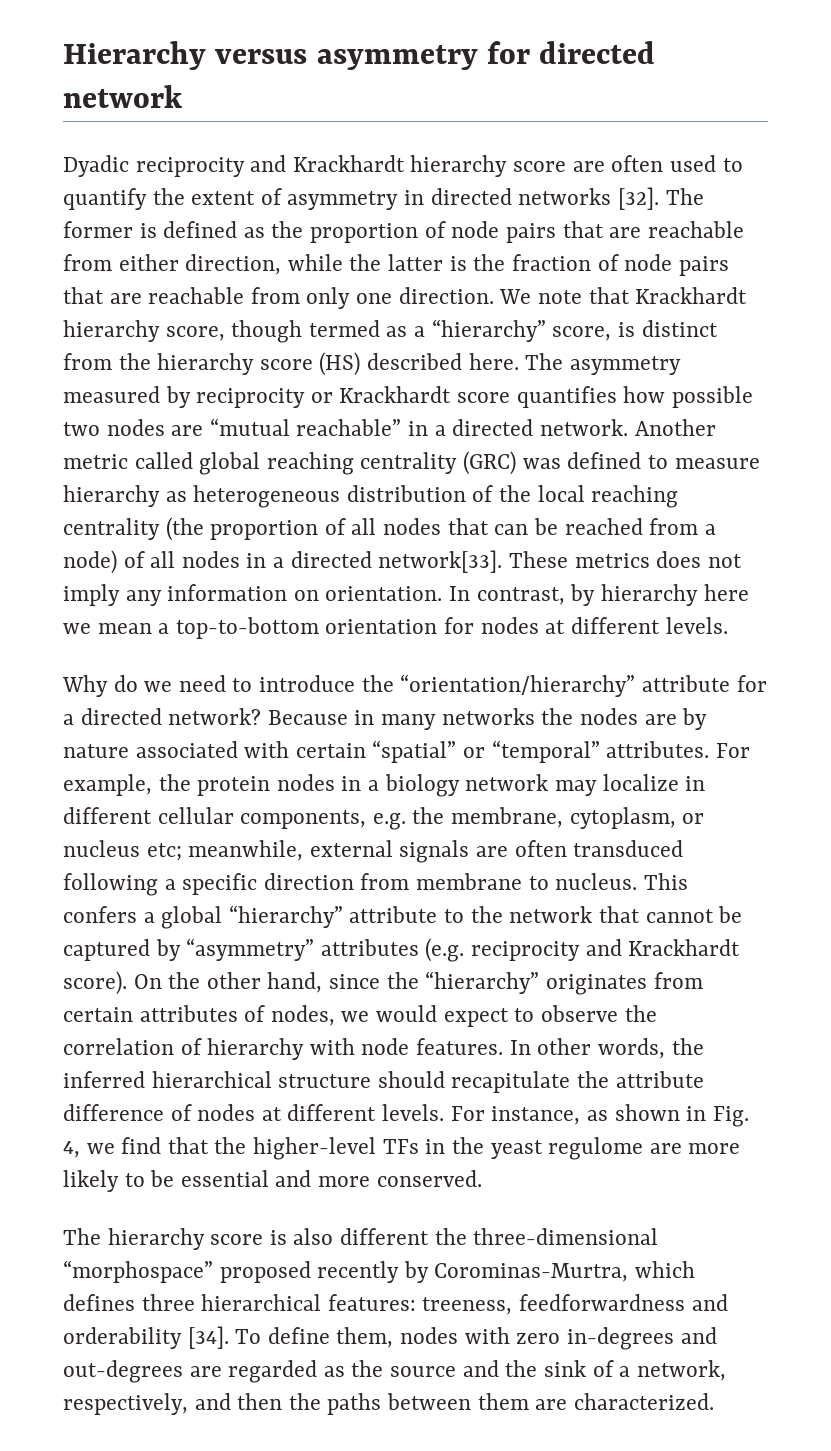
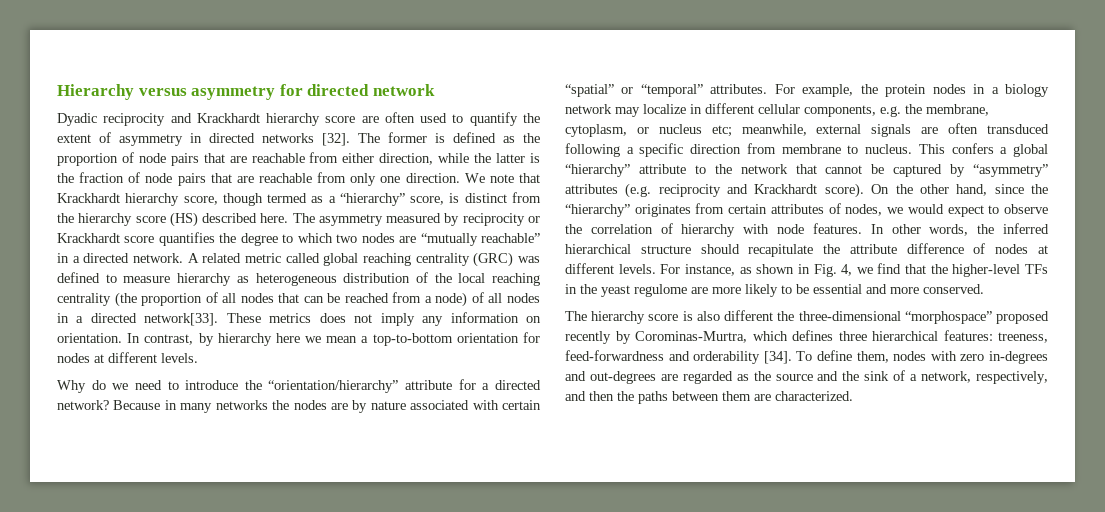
- The asymmetry measured by reciprocity or Krackhardt score quantifies how possible two nodes are “mutual reachable” in a directed network.
+ The asymmetry measured by reciprocity or Krackhardt score quantifies the degree to which two nodes are “mutually reachable” in a directed network.
- Another metric called global reaching centrality (GRC) was defined to measure hierarchy as heterogeneous distribution of the local reaching centrality (the proportion of all nodes that can be reached from a node) of all nodes in a directed network[33].
+ A related metric called global reaching centrality (GRC) was defined to measure hierarchy as heterogeneous distribution of the local reaching centrality (the proportion of all nodes that can be reached from a node) of all nodes in a directed network[33].
- The hierarchy score is also different the three-dimensional “morphospace” proposed recently by Corominas-Murtra, which defines three hierarchical features: treeness, feedforwardness and orderability [34].
+ The hierarchy score is also different the three-dimensional “morphospace” proposed recently by Corominas-Murtra, which defines three hierarchical features: treeness, feed-forwardness and orderability [34].

